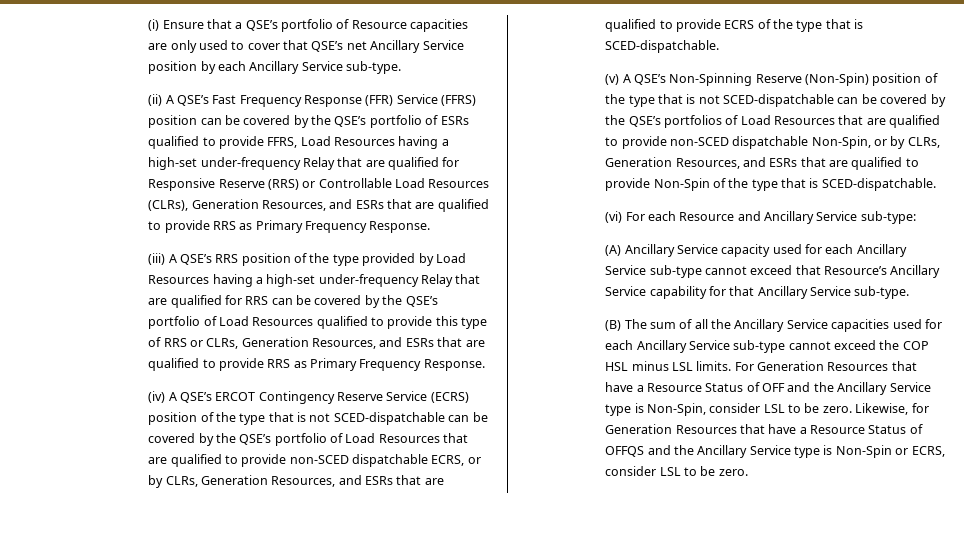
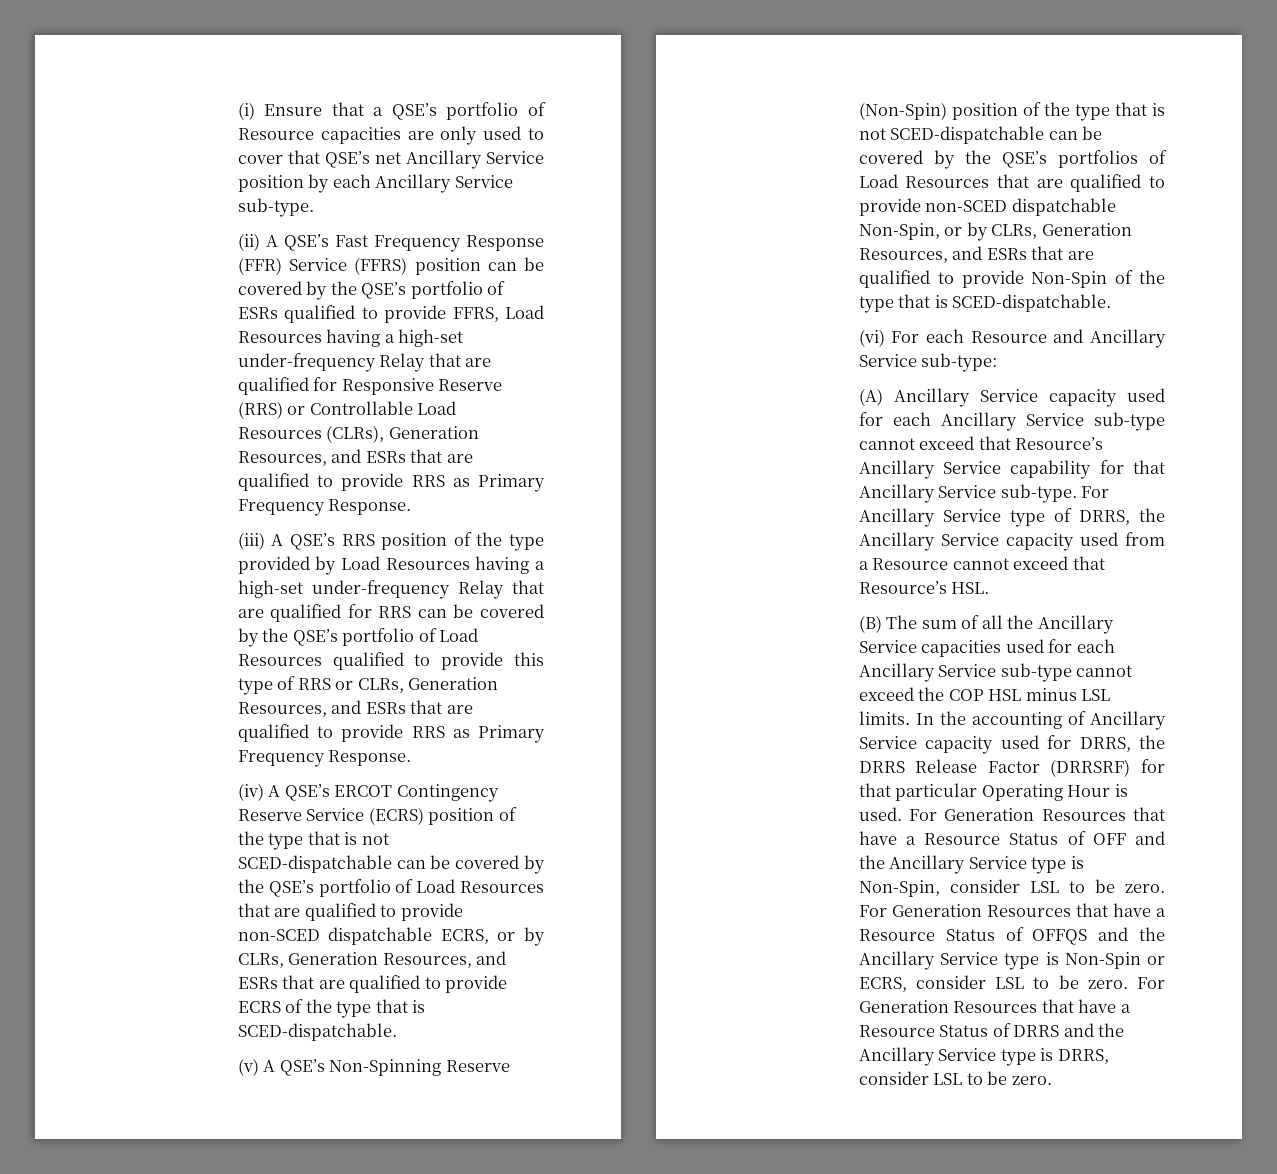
+ For Ancillary Service type of DRRS, the Ancillary Service capacity used from a Resource cannot exceed that Resource’s HSL.
+ In the accounting of Ancillary Service capacity used for DRRS, the DRRS Release Factor (DRRSRF) for that particular Operating Hour is used.
- Likewise, for Generation Resources that have a Resource Status of OFFQS and the Ancillary Service type is Non-Spin or ECRS, consider LSL to be zero.
+ For Generation Resources that have a Resource Status of OFFQS and the Ancillary Service type is Non-Spin or ECRS, consider LSL to be zero.
+ For Generation Resources that have a Resource Status of DRRS and the Ancillary Service type is DRRS, consider LSL to be zero.

